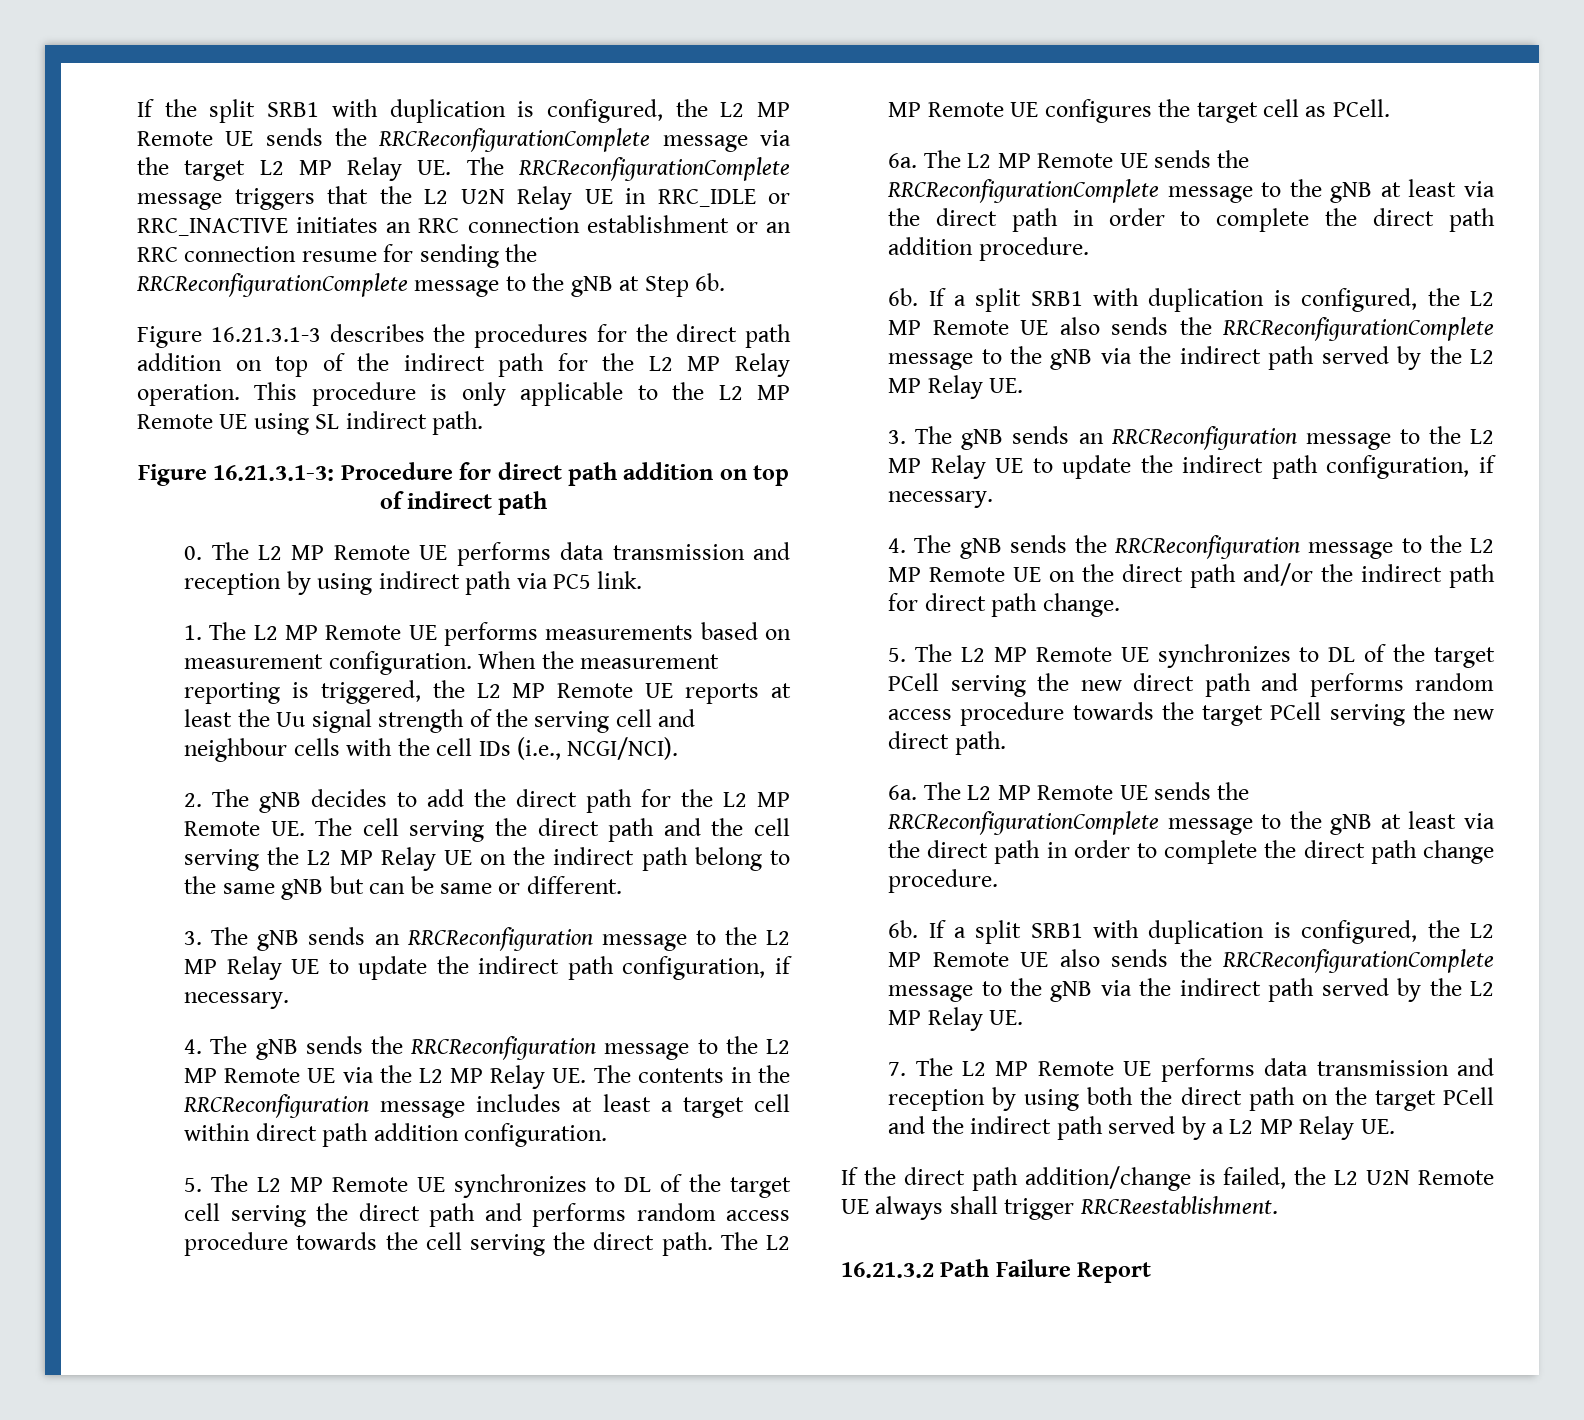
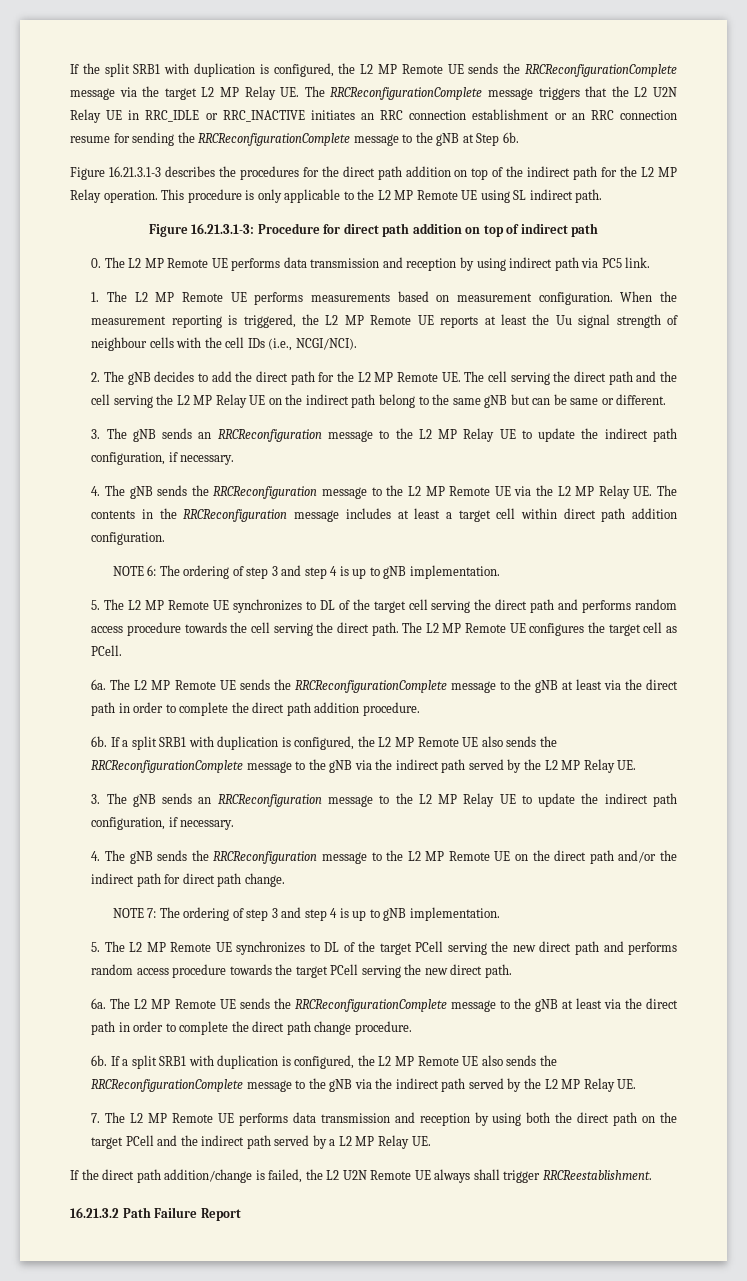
- When the measurement reporting is triggered, the L2 MP Remote UE reports at least the Uu signal strength of the serving cell and neighbour cells with the cell IDs (i.e., NCGI/NCI).
+ When the measurement reporting is triggered, the L2 MP Remote UE reports at least the Uu signal strength of neighbour cells with the cell IDs (i.e., NCGI/NCI).
+ NOTE 6: The ordering of step 3 and step 4 is up to gNB implementation.
+ NOTE 7: The ordering of step 3 and step 4 is up to gNB implementation.

